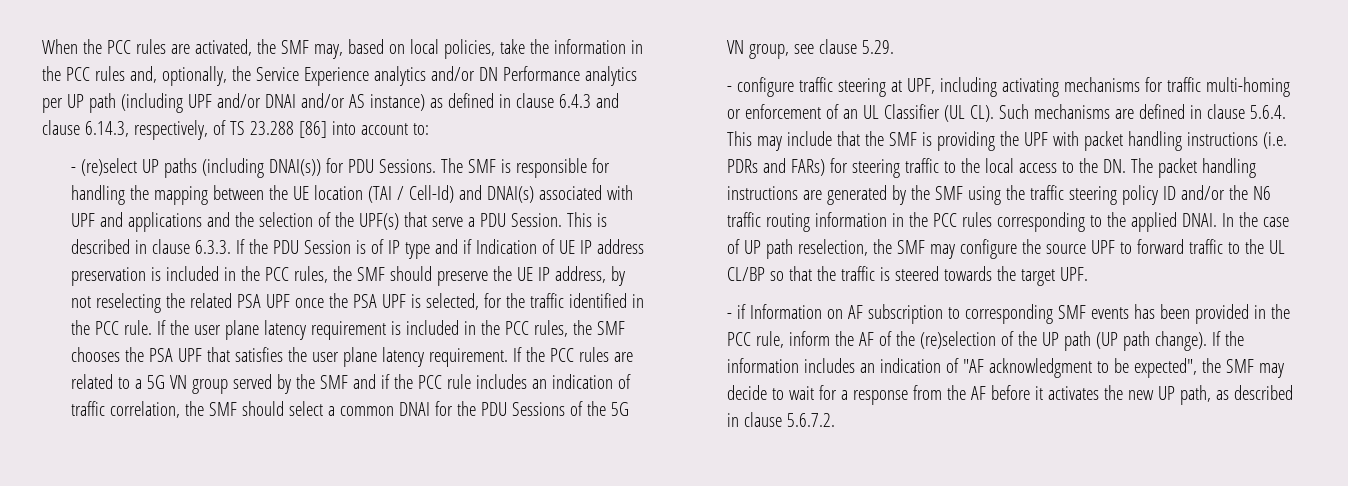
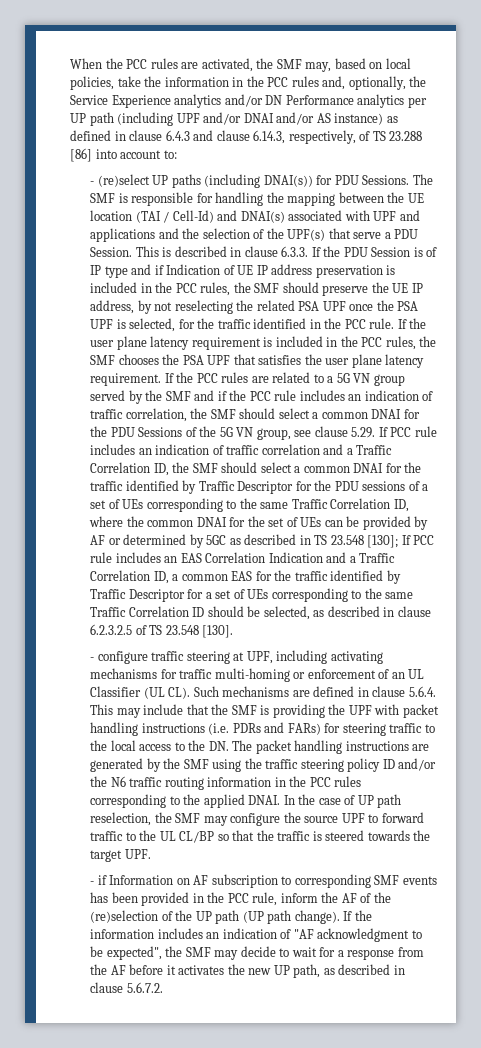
- If the PCC rules are related to a 5G VN group served by the SMF and if the PCC rule includes an indication of traffic correlation, the SMF should select a common DNAI for the PDU Sessions of the 5G VN group, see clause 5.29.
+ If the PCC rules are related to a 5G VN group served by the SMF and if the PCC rule includes an indication of traffic correlation, the SMF should select a common DNAI for the PDU Sessions of the 5G VN group, see clause 5.29. If PCC rule includes an indication of traffic correlation and a Traffic Correlation ID, the SMF should select a common DNAI for the traffic identified by Traffic Descriptor for the PDU sessions of a set of UEs corresponding to the same Traffic Correlation ID, where the common DNAI for the set of UEs can be provided by AF or determined by 5GC as described in TS 23.548 [130]; If PCC rule includes an EAS Correlation Indication and a Traffic Correlation ID, a common EAS for the traffic identified by Traffic Descriptor for a set of UEs corresponding to the same Traffic Correlation ID should be selected, as described in clause 6.2.3.2.5 of TS 23.548 [130].

